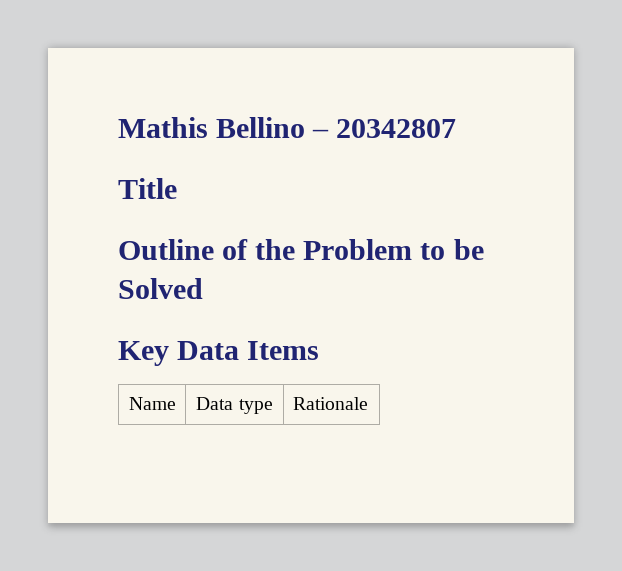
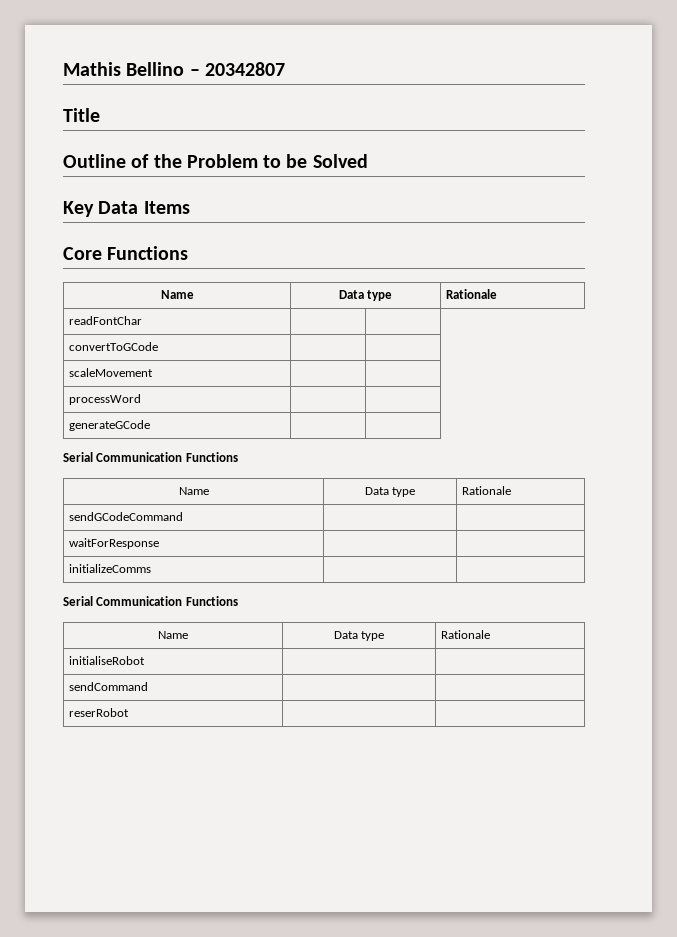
+ Core Functions
  Name | Data type | Rationale
+ readFontChar | |
+ convertToGCode | |
+ scaleMovement | |
+ processWord | |
+ generateGCode | |
+ Serial Communication Functions
+ Name | Data type | Rationale
+ sendGCodeCommand | |
+ waitForResponse | |
+ initializeComms | |
+ Serial Communication Functions
+ Name | Data type | Rationale
+ initialiseRobot | |
+ sendCommand | |
+ reserRobot | |

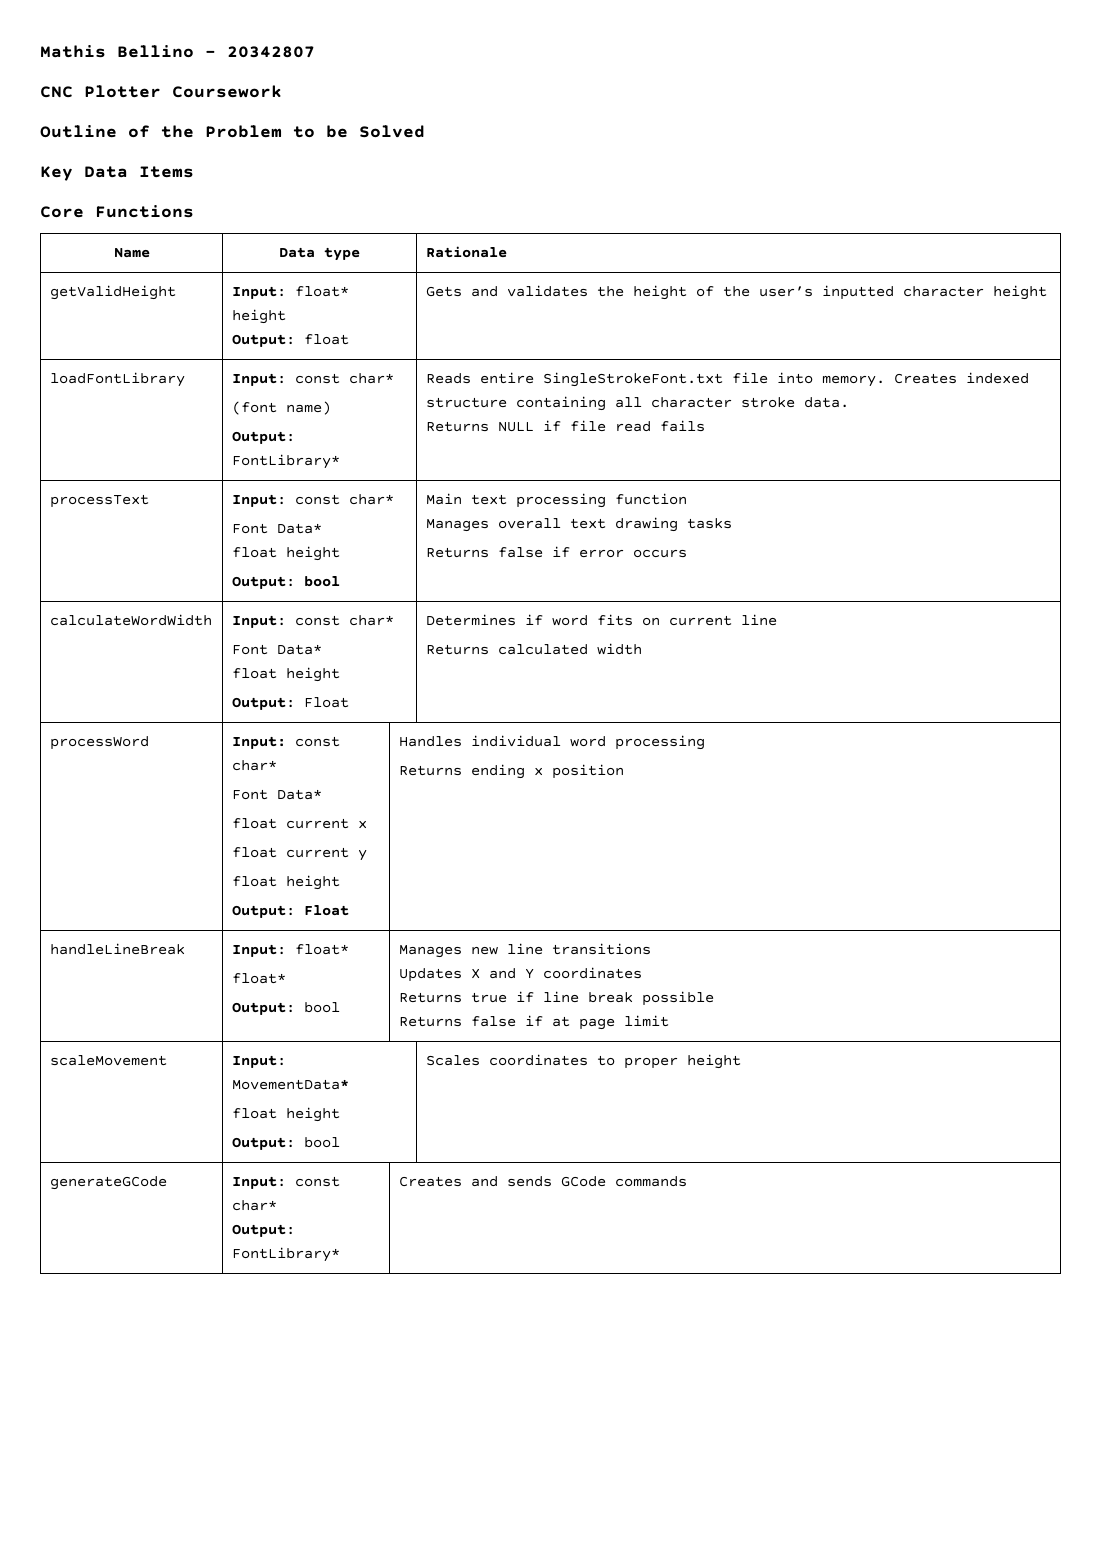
- Title
+ CNC Plotter Coursework
- readFontChar | |
- convertToGCode | |
- scaleMovement | |
- processWord | |
- generateGCode | |
- Serial Communication Functions
- Name | Data type | Rationale
- sendGCodeCommand | |
- waitForResponse | |
- initializeComms | |
- Serial Communication Functions
- Name | Data type | Rationale
- initialiseRobot | |
- sendCommand | |
- reserRobot | |
+ getValidHeight | Input: float* height
+ Output: float | Gets and validates the height of the user’s inputted character height
+ loadFontLibrary | Input: const char*
+ (font name)
+ Output: FontLibrary* | Reads entire SingleStrokeFont.txt file into memory. Creates indexed structure containing all character stroke data.
+ Returns NULL if file read fails
+ processText | Input: const char*
+ Font Data*
+ float height
+ Output: bool | Main text processing function
+ Manages overall text drawing tasks
+ Returns false if error occurs
+ calculateWordWidth | Input: const char*
+ Font Data*
+ float height
+ Output: Float | Determines if word fits on current line
+ Returns calculated width
+ processWord | Input: const char*
+ Font Data*
+ float current x
+ float current y
+ float height
+ Output: Float | Handles individual word processing
+ Returns ending x position
+ handleLineBreak | Input: float*
+ float*
+ Output: bool | Manages new line transitions
+ Updates X and Y coordinates
+ Returns true if line break possible
+ Returns false if at page limit
+ scaleMovement | Input: MovementData*
+ float height
+ Output: bool | Scales coordinates to proper height
+ generateGCode | Input: const char*
+ Output: FontLibrary* | Creates and sends GCode commands

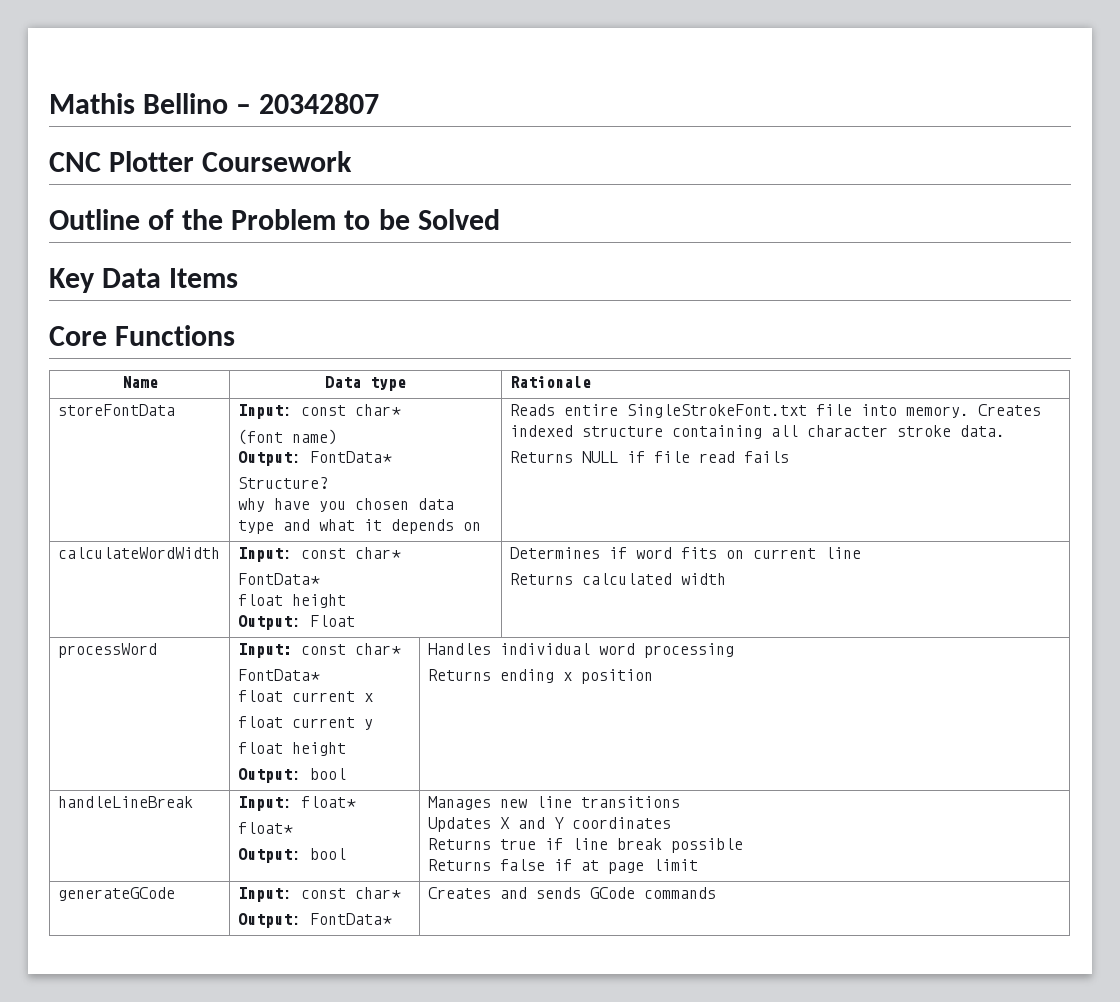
- getValidHeight | Input: float* height
- Output: float | Gets and validates the height of the user’s inputted character height
- loadFontLibrary | Input: const char*
+ storeFontData | Input: const char*
  (font name)
- Output: FontLibrary* | Reads entire SingleStrokeFont.txt file into memory. Creates indexed structure containing all character stroke data.
+ Output: FontData*
+ Structure?
+ why have you chosen data type and what it depends on | Reads entire SingleStrokeFont.txt file into memory. Creates indexed structure containing all character stroke data.
- processText | Input: const char*
- Font Data*
- float height
- Output: bool | Main text processing function
- Manages overall text drawing tasks
- Returns false if error occurs
  calculateWordWidth | Input: const char*
- Font Data*
+ FontData*
  processWord | Input: const char*
- Font Data*
+ FontData*
  float current x
  float current y
  float height
- Output: Float | Handles individual word processing
+ Output: bool | Handles individual word processing
- scaleMovement | Input: MovementData*
- float height
- Output: bool | Scales coordinates to proper height
  generateGCode | Input: const char*
- Output: FontLibrary* | Creates and sends GCode commands
+ Output: FontData* | Creates and sends GCode commands

